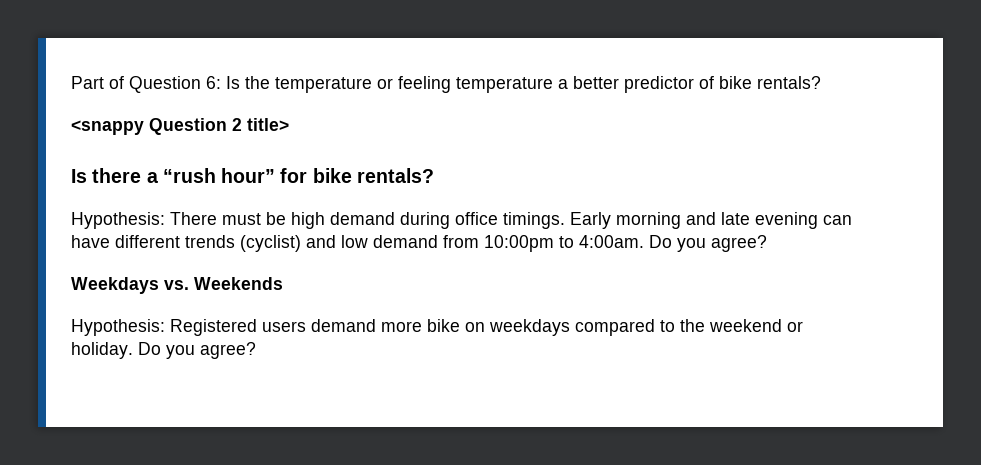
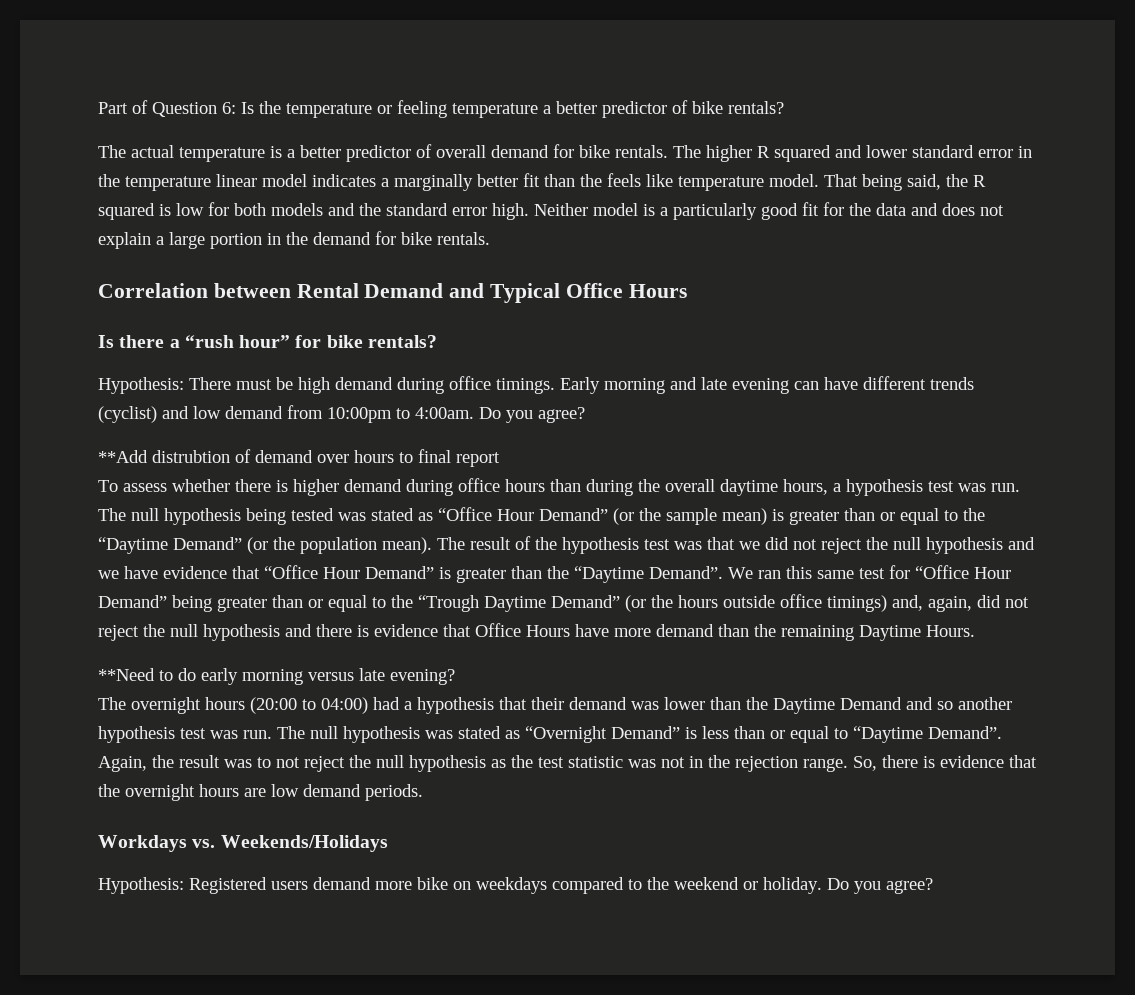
- <snappy Question 2 title>
+ The actual temperature is a better predictor of overall demand for bike rentals. The higher R squared and lower standard error in the temperature linear model indicates a marginally better fit than the feels like temperature model. That being said, the R squared is low for both models and the standard error high. Neither model is a particularly good fit for the data and does not explain a large portion in the demand for bike rentals.
+ Correlation between Rental Demand and Typical Office Hours
- Weekdays vs. Weekends
+ **Add distrubtion of demand over hours to final report
+ To assess whether there is higher demand during office hours than during the overall daytime hours, a hypothesis test was run. The null hypothesis being tested was stated as “Office Hour Demand” (or the sample mean) is greater than or equal to the “Daytime Demand” (or the population mean). The result of the hypothesis test was that we did not reject the null hypothesis and we have evidence that “Office Hour Demand” is greater than the “Daytime Demand”. We ran this same test for “Office Hour Demand” being greater than or equal to the “Trough Daytime Demand” (or the hours outside office timings) and, again, did not reject the null hypothesis and there is evidence that Office Hours have more demand than the remaining Daytime Hours.
+ **Need to do early morning versus late evening?
+ The overnight hours (20:00 to 04:00) had a hypothesis that their demand was lower than the Daytime Demand and so another hypothesis test was run. The null hypothesis was stated as “Overnight Demand” is less than or equal to “Daytime Demand”. Again, the result was to not reject the null hypothesis as the test statistic was not in the rejection range. So, there is evidence that the overnight hours are low demand periods.
+ Workdays vs. Weekends/Holidays

